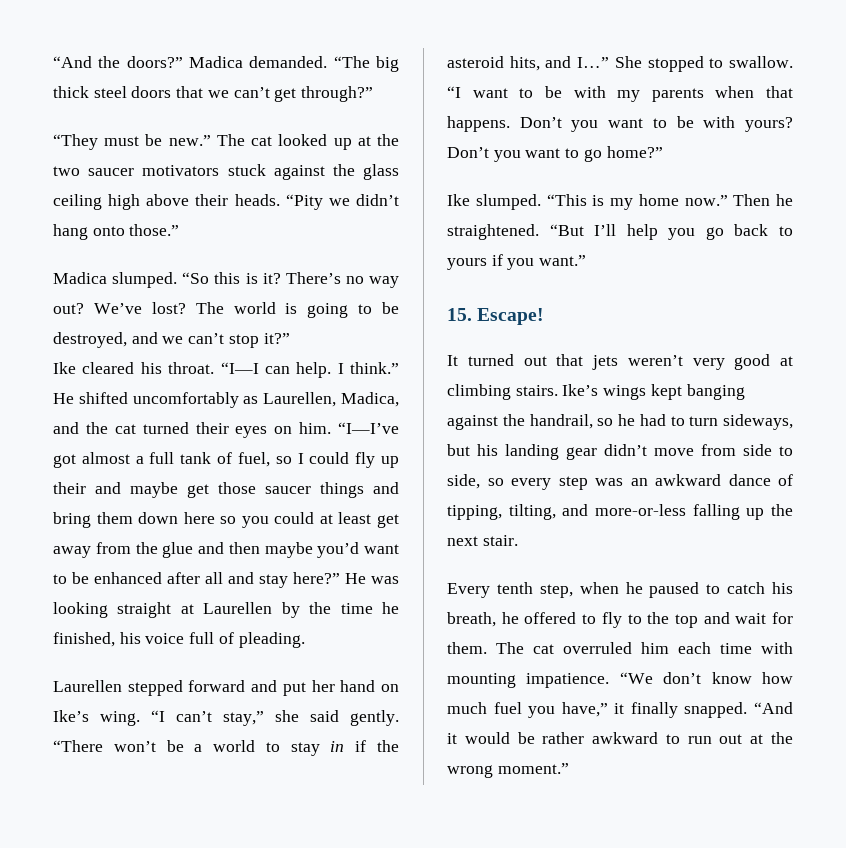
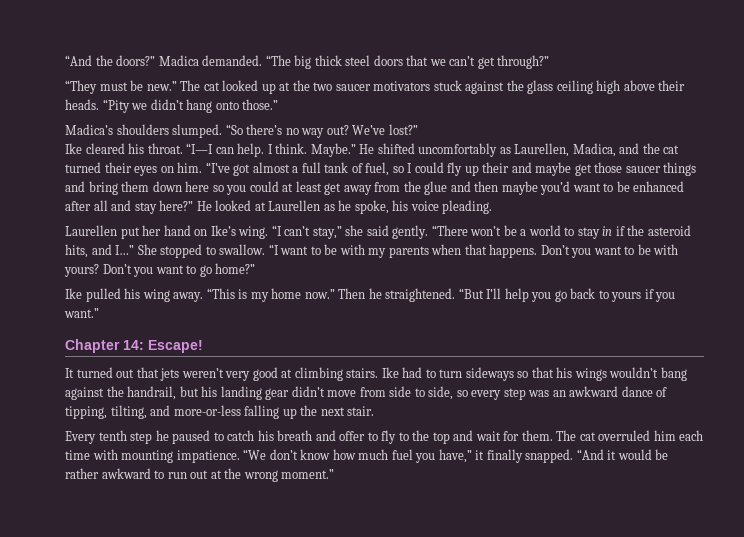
- Madica slumped. “So this is it? There’s no way out? We’ve lost? The world is going to be destroyed, and we can’t stop it?”
+ Madica’s shoulders slumped. “So there’s no way out? We’ve lost?”
- I think.”
+ I think. Maybe.”
- “I—I’ve got almost a full tank of fuel, so I could fly up their and maybe get those saucer things and bring them down here so you could at least get away from the glue and then maybe you’d want to be enhanced after all and stay here?”
+ “I’ve got almost a full tank of fuel, so I could fly up their and maybe get those saucer things and bring them down here so you could at least get away from the glue and then maybe you’d want to be enhanced after all and stay here?”
- He was looking straight at Laurellen by the time he finished, his voice full of pleading.
+ He looked at Laurellen as he spoke, his voice pleading.
- Laurellen stepped forward and put her hand on Ike’s wing.
+ Laurellen put her hand on Ike’s wing.
- Ike slumped.
+ Ike pulled his wing away.
- 15. Escape!
+ Chapter 14: Escape!
- Ike’s wings kept banging against the handrail, so he had to turn sideways, but his landing gear didn’t move from side to side, so every step was an awkward dance of tipping, tilting, and more-or-less falling up the next stair.
+ Ike had to turn sideways so that his wings wouldn’t bang against the handrail, but his landing gear didn’t move from side to side, so every step was an awkward dance of tipping, tilting, and more-or-less falling up the next stair.
- Every tenth step, when he paused to catch his breath, he offered to fly to the top and wait for them.
+ Every tenth step he paused to catch his breath and offer to fly to the top and wait for them.

